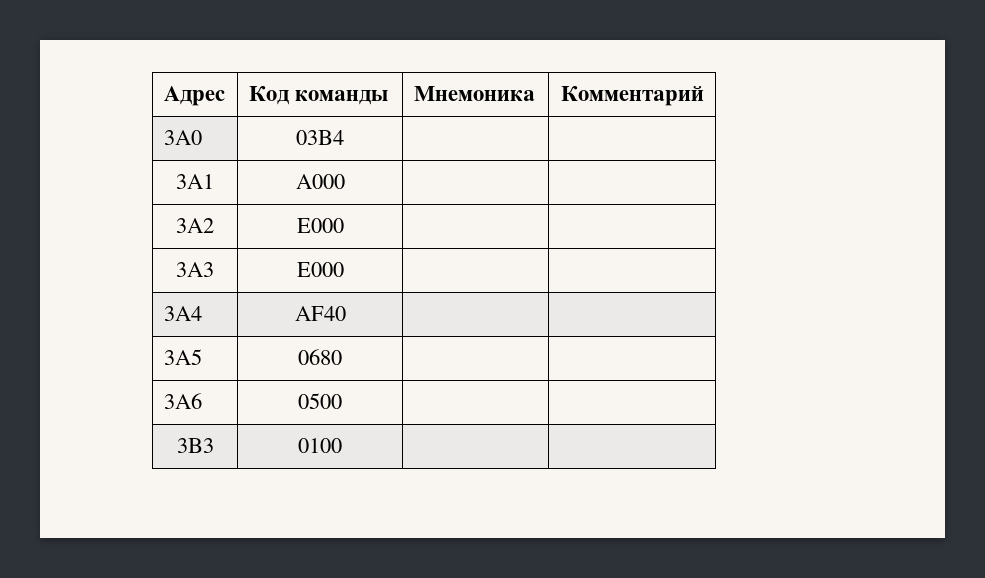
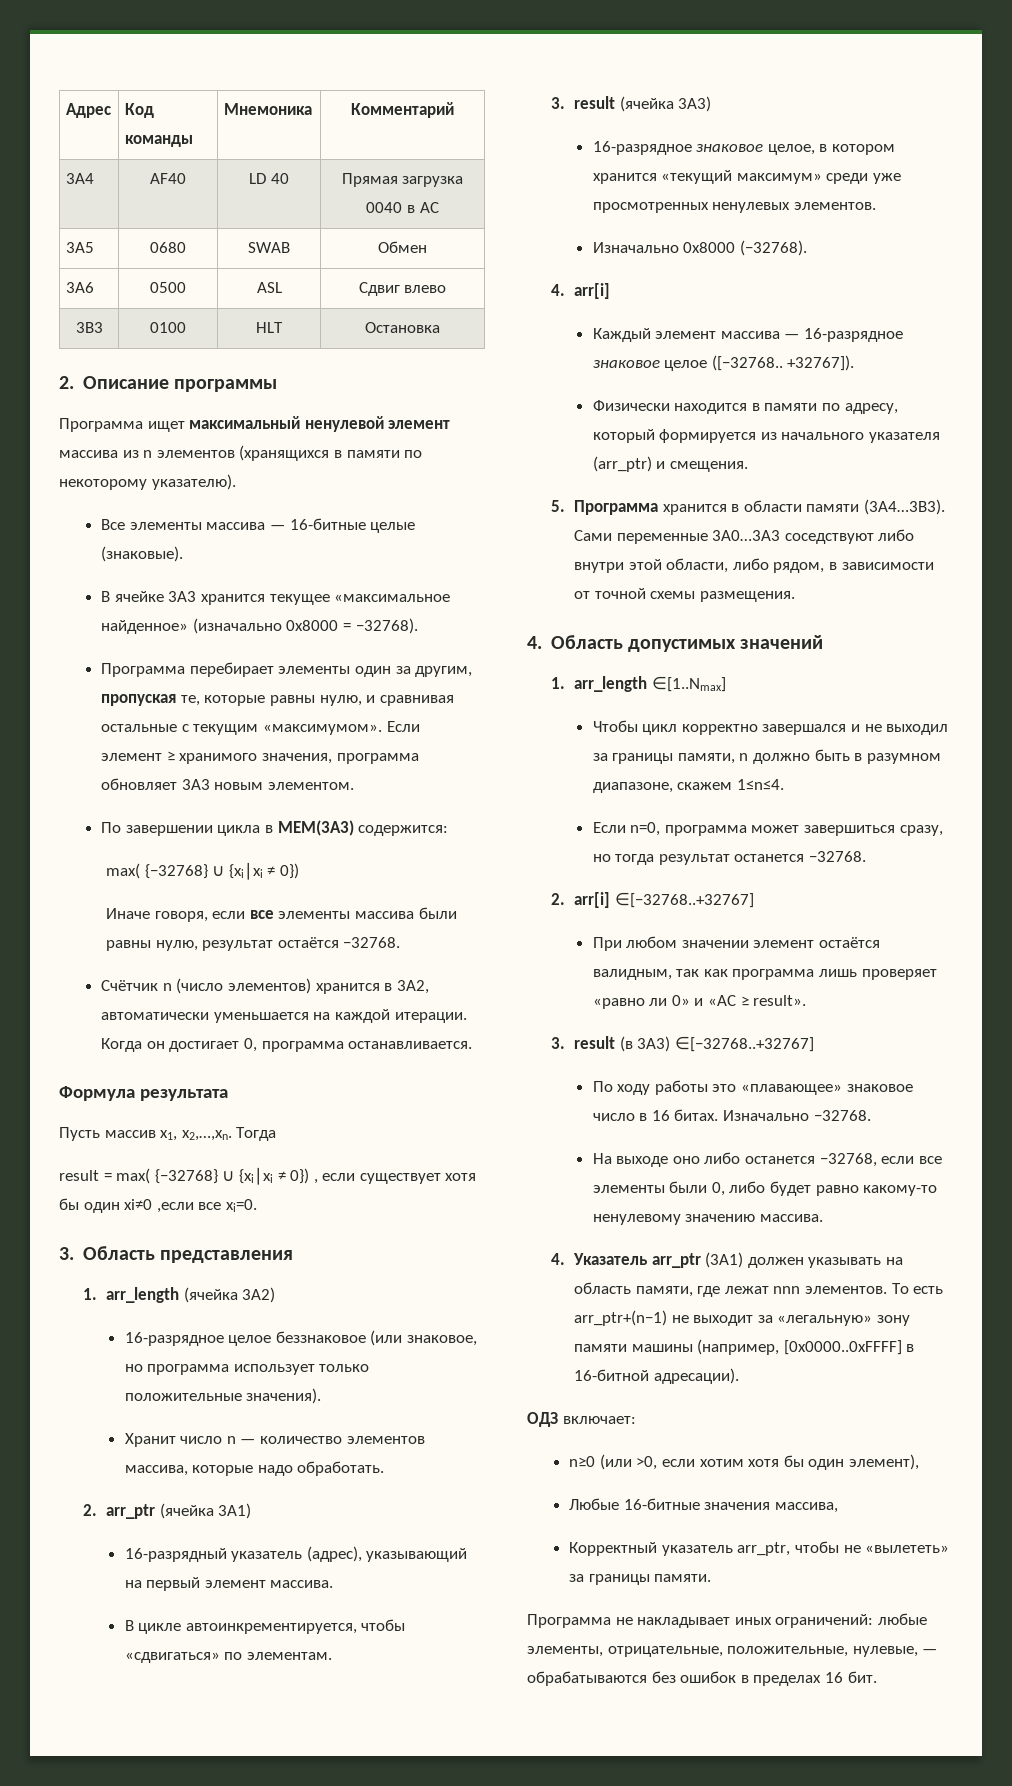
- 3A0 | 03B4 | |
- 3A1 | A000 | |
- 3A2 | E000 | |
- 3A3 | E000 | |
- 3A4 | AF40 | |
+ 3A4 | AF40 | LD 40 | Прямая загрузка 0040 в AC
- 3A5 | 0680 | |
+ 3A5 | 0680 | SWAB | Обмен
- 3A6 | 0500 | |
+ 3A6 | 0500 | ASL | Сдвиг влево
- 3B3 | 0100 | |
+ 3B3 | 0100 | HLT | Остановка
+ 2. Описание программы
+ Программа ищет максимальный ненулевой элемент массива из n элементов (хранящихся в памяти по некоторому указателю).
+ Все элементы массива — 16-битные целые (знаковые).
+ В ячейке 3A3 хранится текущее «максимальное найденное» (изначально 0x8000 = −32768).
+ Программа перебирает элементы один за другим, пропуская те, которые равны нулю, и сравнивая остальные с текущим «максимумом». Если элемент ≥ хранимого значения, программа обновляет 3A3 новым элементом.
+ По завершении цикла в MEM(3A3) содержится:
+ max( {−32768} ∪ {xi∣xi ≠ 0})
+ Иначе говоря, если все элементы массива были равны нулю, результат остаётся −32768.
+ Счётчик n (число элементов) хранится в 3A2, автоматически уменьшается на каждой итерации. Когда он достигает 0, программа останавливается.
+ Формула результата
+ Пусть массив x1, x2,…,xn. Тогда
+ result = max( {−32768} ∪ {xi∣xi ≠ 0}) , если существует хотя бы один xi≠0 ,если все xi=0.
+ 3. Область представления
+ 1. arr_length (ячейка 3A2)
+ 16-разрядное целое беззнаковое (или знаковое, но программа использует только положительные значения).
+ Хранит число n — количество элементов массива, которые надо обработать.
+ 2. arr_ptr (ячейка 3A1)
+ 16-разрядный указатель (адрес), указывающий на первый элемент массива.
+ В цикле автоинкрементируется, чтобы «сдвигаться» по элементам.
+ 3. result (ячейка 3A3)
+ 16-разрядное знаковое целое, в котором хранится «текущий максимум» среди уже просмотренных ненулевых элементов.
+ Изначально 0x8000 (−32768).
+ 4. arr[i]
+ Каждый элемент массива — 16-разрядное знаковое целое ([−32768.. +32767]).
+ Физически находится в памяти по адресу, который формируется из начального указателя (arr_ptr) и смещения.
+ 5. Программа хранится в области памяти (3A4…3B3). Сами переменные 3A0…3A3 соседствуют либо внутри этой области, либо рядом, в зависимости от точной схемы размещения.
+ 4. Область допустимых значений
+ 1. arr_length ∈[1..Nmax]
+ Чтобы цикл корректно завершался и не выходил за границы памяти, n должно быть в разумном диапазоне, скажем 1≤n≤4.
+ Если n=0, программа может завершиться сразу, но тогда результат останется −32768.
+ 2. arr[i] ∈[−32768..+32767]
+ При любом значении элемент остаётся валидным, так как программа лишь проверяет «равно ли 0» и «AC ≥ result».
+ 3. result (в 3A3) ∈[−32768..+32767]
+ По ходу работы это «плавающее» знаковое число в 16 битах. Изначально −32768.
+ На выходе оно либо останется −32768, если все элементы были 0, либо будет равно какому-то ненулевому значению массива.
+ 4. Указатель arr_ptr (3A1) должен указывать на область памяти, где лежат nnn элементов. То есть arr_ptr+(n−1) не выходит за «легальную» зону памяти машины (например, [0x0000..0xFFFF] в 16-битной адресации).
+ ОДЗ включает:
+ n≥0 (или >0, если хотим хотя бы один элемент),
+ Любые 16-битные значения массива,
+ Корректный указатель arr_ptr, чтобы не «вылететь» за границы памяти.
+ Программа не накладывает иных ограничений: любые элементы, отрицательные, положительные, нулевые, — обрабатываются без ошибок в пределах 16 бит.

